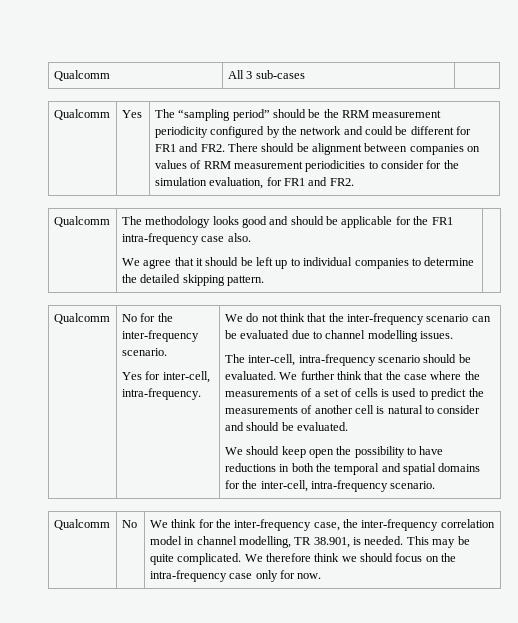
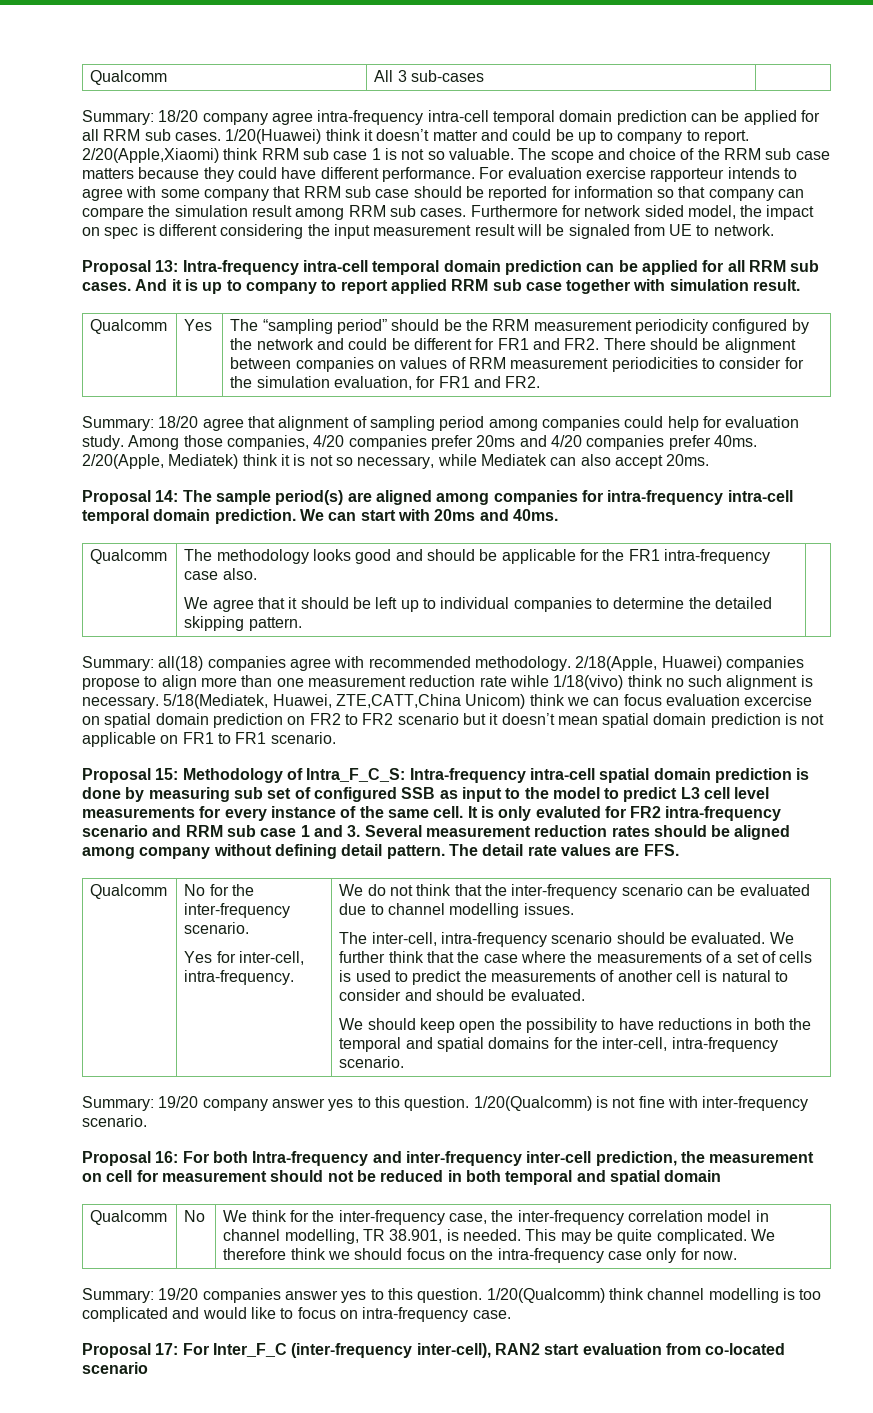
+ Summary: 18/20 company agree intra-frequency intra-cell temporal domain prediction can be applied for all RRM sub cases. 1/20(Huawei) think it doesn’t matter and could be up to company to report. 2/20(Apple,Xiaomi) think RRM sub case 1 is not so valuable. The scope and choice of the RRM sub case matters because they could have different performance. For evaluation exercise rapporteur intends to agree with some company that RRM sub case should be reported for information so that company can compare the simulation result among RRM sub cases. Furthermore for network sided model, the impact on spec is different considering the input measurement result will be signaled from UE to network.
+ Proposal 13: Intra-frequency intra-cell temporal domain prediction can be applied for all RRM sub cases. And it is up to company to report applied RRM sub case together with simulation result.
+ Summary: 18/20 agree that alignment of sampling period among companies could help for evaluation study. Among those companies, 4/20 companies prefer 20ms and 4/20 companies prefer 40ms. 2/20(Apple, Mediatek) think it is not so necessary, while Mediatek can also accept 20ms.
+ Proposal 14: The sample period(s) are aligned among companies for intra-frequency intra-cell temporal domain prediction. We can start with 20ms and 40ms.
+ Summary: all(18) companies agree with recommended methodology. 2/18(Apple, Huawei) companies propose to align more than one measurement reduction rate wihle 1/18(vivo) think no such alignment is necessary. 5/18(Mediatek, Huawei, ZTE,CATT,China Unicom) think we can focus evaluation excercise on spatial domain prediction on FR2 to FR2 scenario but it doesn’t mean spatial domain prediction is not applicable on FR1 to FR1 scenario.
+ Proposal 15: Methodology of Intra_F_C_S: Intra-frequency intra-cell spatial domain prediction is done by measuring sub set of configured SSB as input to the model to predict L3 cell level measurements for every instance of the same cell. It is only evaluted for FR2 intra-frequency scenario and RRM sub case 1 and 3. Several measurement reduction rates should be aligned among company without defining detail pattern. The detail rate values are FFS.
+ Summary: 19/20 company answer yes to this question. 1/20(Qualcomm) is not fine with inter-frequency scenario.
+ Proposal 16: For both Intra-frequency and inter-frequency inter-cell prediction, the measurement on cell for measurement should not be reduced in both temporal and spatial domain
+ Summary: 19/20 companies answer yes to this question. 1/20(Qualcomm) think channel modelling is too complicated and would like to focus on intra-frequency case.
+ Proposal 17: For Inter_F_C (inter-frequency inter-cell), RAN2 start evaluation from co-located scenario

